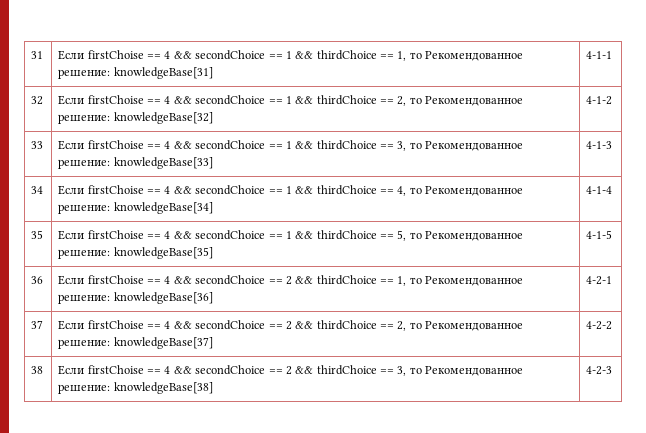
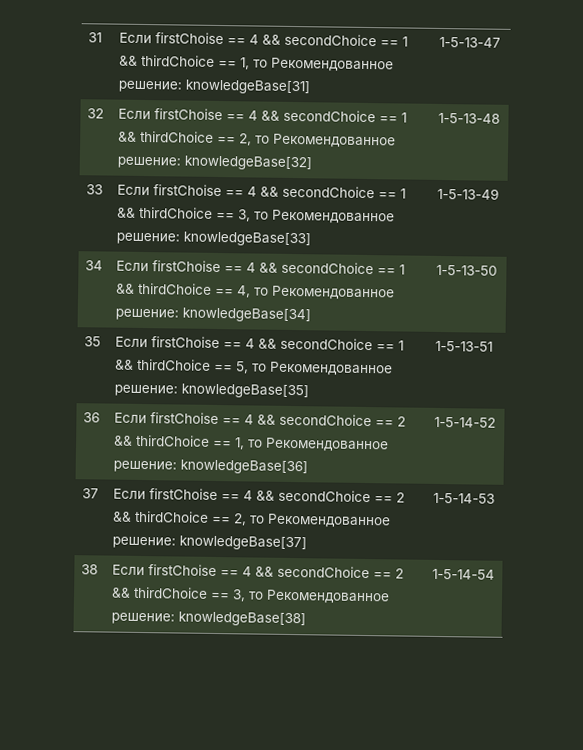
- 31 | Если firstChoise == 4 && secondChoice == 1 && thirdChoice == 1, то Рекомендованное решение: knowledgeBase[31] | 4-1-1
+ 31 | Если firstChoise == 4 && secondChoice == 1 && thirdChoice == 1, то Рекомендованное решение: knowledgeBase[31] | 1-5-13-47
- 32 | Если firstChoise == 4 && secondChoice == 1 && thirdChoice == 2, то Рекомендованное решение: knowledgeBase[32] | 4-1-2
+ 32 | Если firstChoise == 4 && secondChoice == 1 && thirdChoice == 2, то Рекомендованное решение: knowledgeBase[32] | 1-5-13-48
- 33 | Если firstChoise == 4 && secondChoice == 1 && thirdChoice == 3, то Рекомендованное решение: knowledgeBase[33] | 4-1-3
+ 33 | Если firstChoise == 4 && secondChoice == 1 && thirdChoice == 3, то Рекомендованное решение: knowledgeBase[33] | 1-5-13-49
- 34 | Если firstChoise == 4 && secondChoice == 1 && thirdChoice == 4, то Рекомендованное решение: knowledgeBase[34] | 4-1-4
+ 34 | Если firstChoise == 4 && secondChoice == 1 && thirdChoice == 4, то Рекомендованное решение: knowledgeBase[34] | 1-5-13-50
- 35 | Если firstChoise == 4 && secondChoice == 1 && thirdChoice == 5, то Рекомендованное решение: knowledgeBase[35] | 4-1-5
+ 35 | Если firstChoise == 4 && secondChoice == 1 && thirdChoice == 5, то Рекомендованное решение: knowledgeBase[35] | 1-5-13-51
- 36 | Если firstChoise == 4 && secondChoice == 2 && thirdChoice == 1, то Рекомендованное решение: knowledgeBase[36] | 4-2-1
+ 36 | Если firstChoise == 4 && secondChoice == 2 && thirdChoice == 1, то Рекомендованное решение: knowledgeBase[36] | 1-5-14-52
- 37 | Если firstChoise == 4 && secondChoice == 2 && thirdChoice == 2, то Рекомендованное решение: knowledgeBase[37] | 4-2-2
+ 37 | Если firstChoise == 4 && secondChoice == 2 && thirdChoice == 2, то Рекомендованное решение: knowledgeBase[37] | 1-5-14-53
- 38 | Если firstChoise == 4 && secondChoice == 2 && thirdChoice == 3, то Рекомендованное решение: knowledgeBase[38] | 4-2-3
+ 38 | Если firstChoise == 4 && secondChoice == 2 && thirdChoice == 3, то Рекомендованное решение: knowledgeBase[38] | 1-5-14-54

